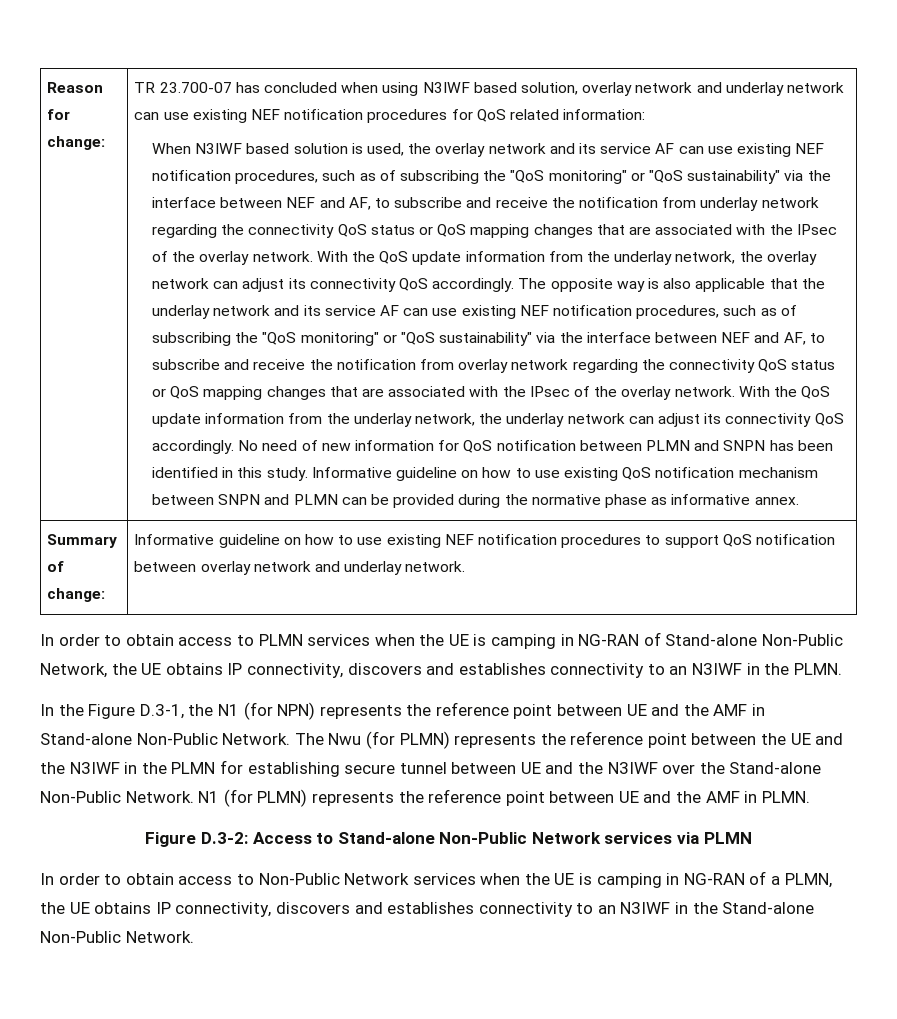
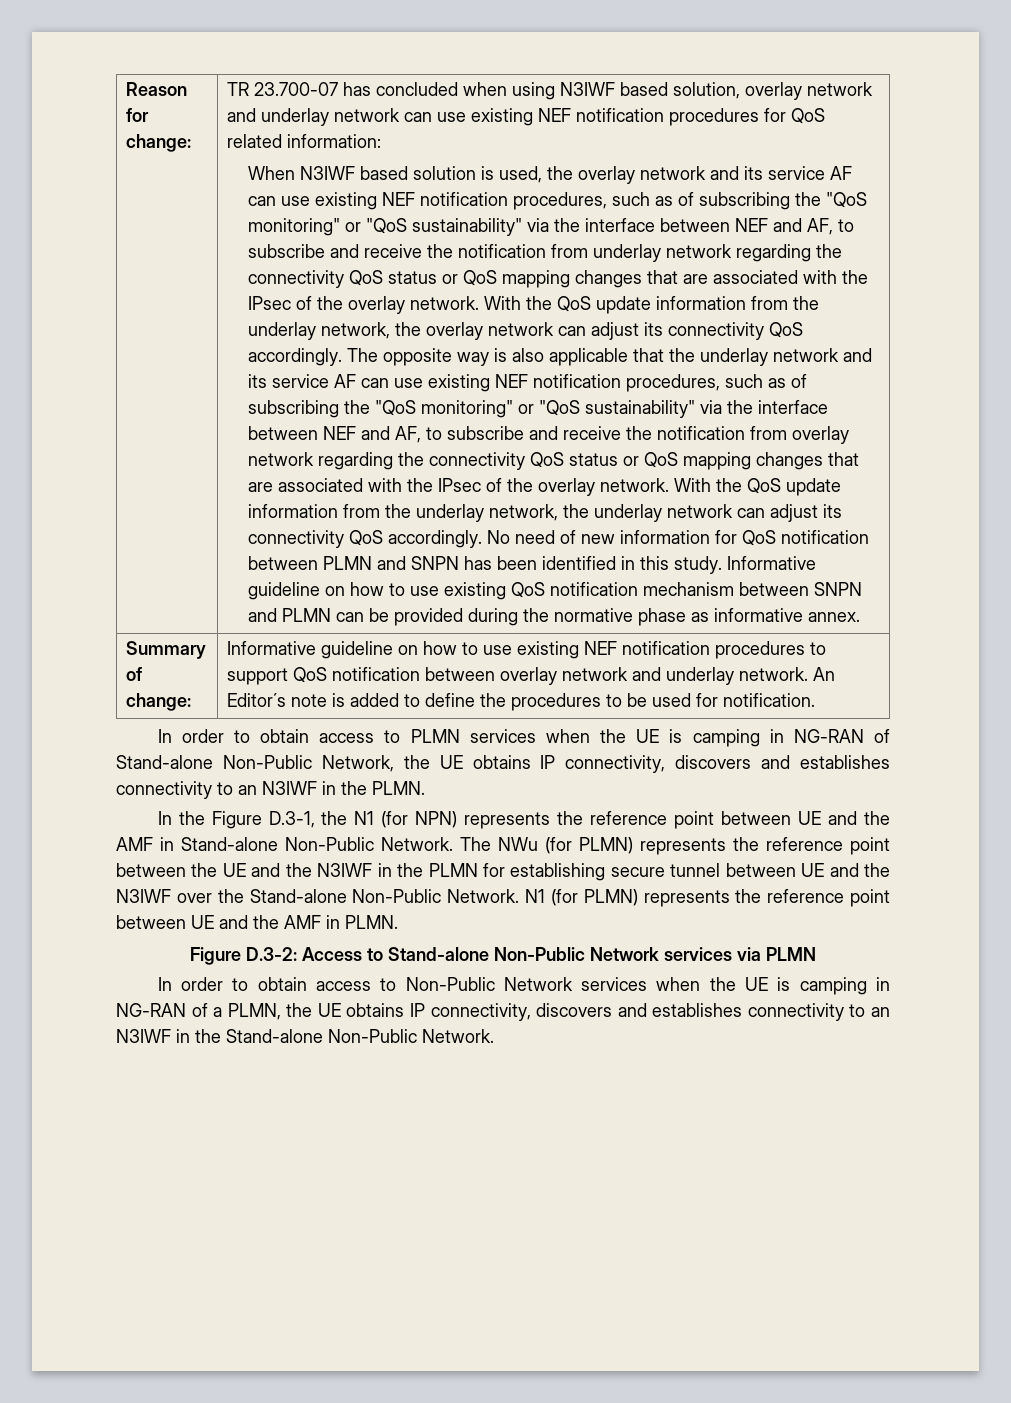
- Summary of change: | Informative guideline on how to use existing NEF notification procedures to support QoS notification between overlay network and underlay network.
+ Summary of change: | Informative guideline on how to use existing NEF notification procedures to support QoS notification between overlay network and underlay network. An Editor´s note is added to define the procedures to be used for notification.
- The Nwu (for PLMN) represents the reference point between the UE and the N3IWF in the PLMN for establishing secure tunnel between UE and the N3IWF over the Stand-alone Non-Public Network.
+ The NWu (for PLMN) represents the reference point between the UE and the N3IWF in the PLMN for establishing secure tunnel between UE and the N3IWF over the Stand-alone Non-Public Network.

